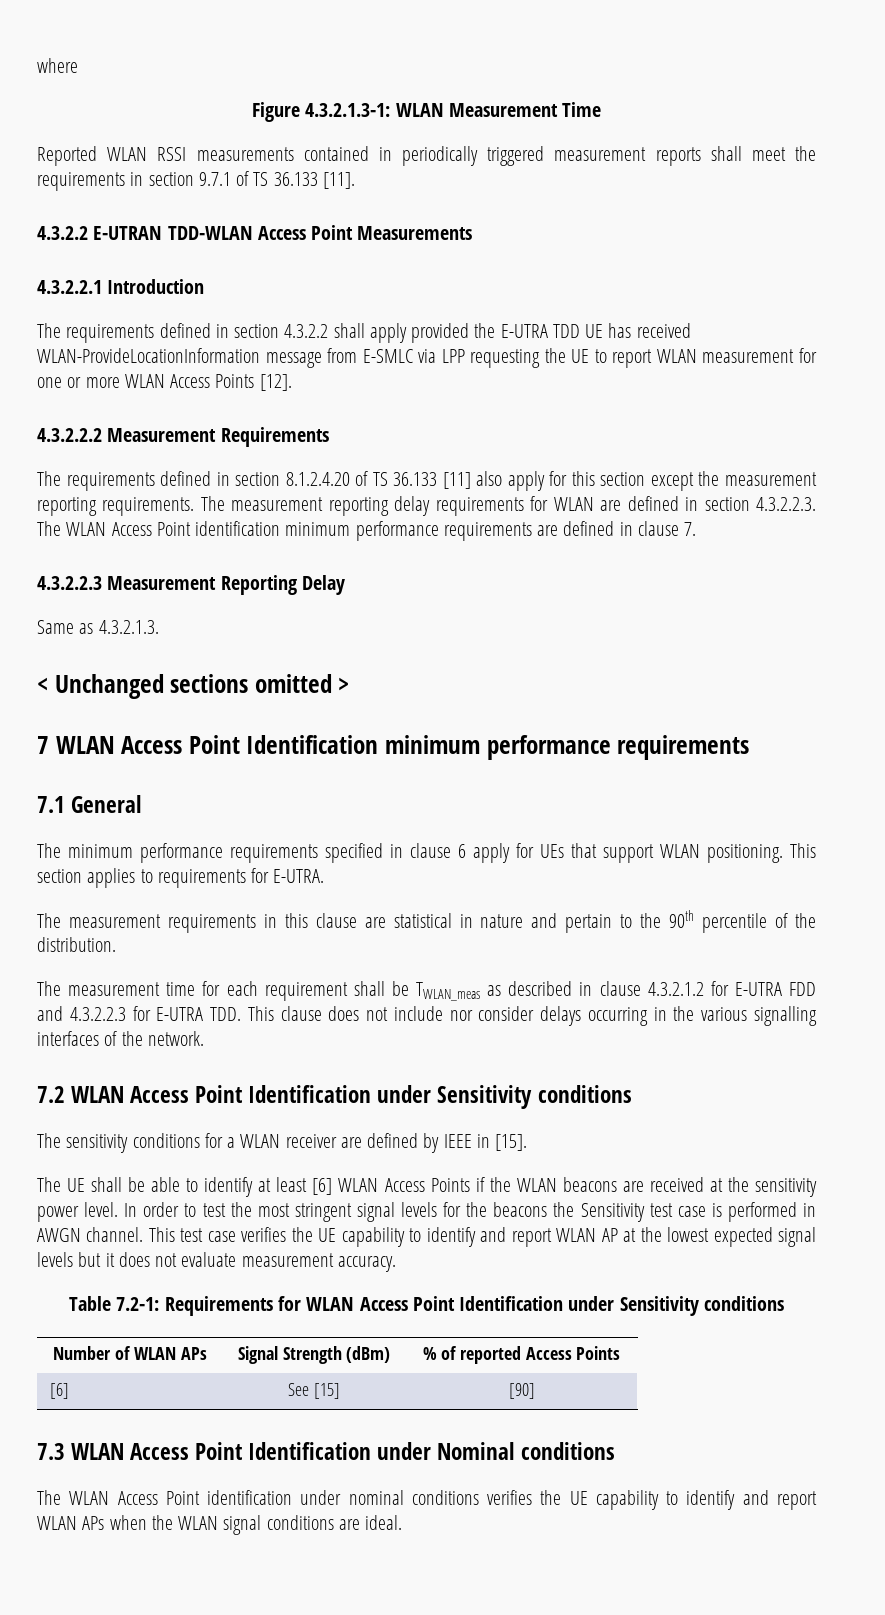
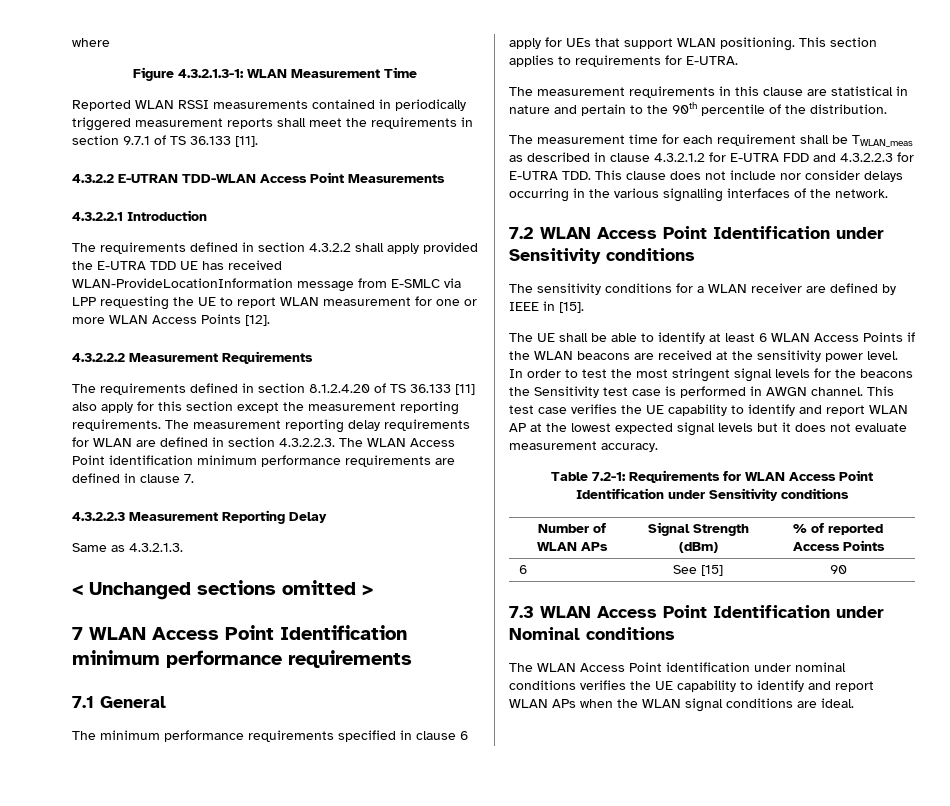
- The UE shall be able to identify at least [6] WLAN Access Points if the WLAN beacons are received at the sensitivity power level.
+ The UE shall be able to identify at least 6 WLAN Access Points if the WLAN beacons are received at the sensitivity power level.
- [6] | See [15] | [90]
+ 6 | See [15] | 90

